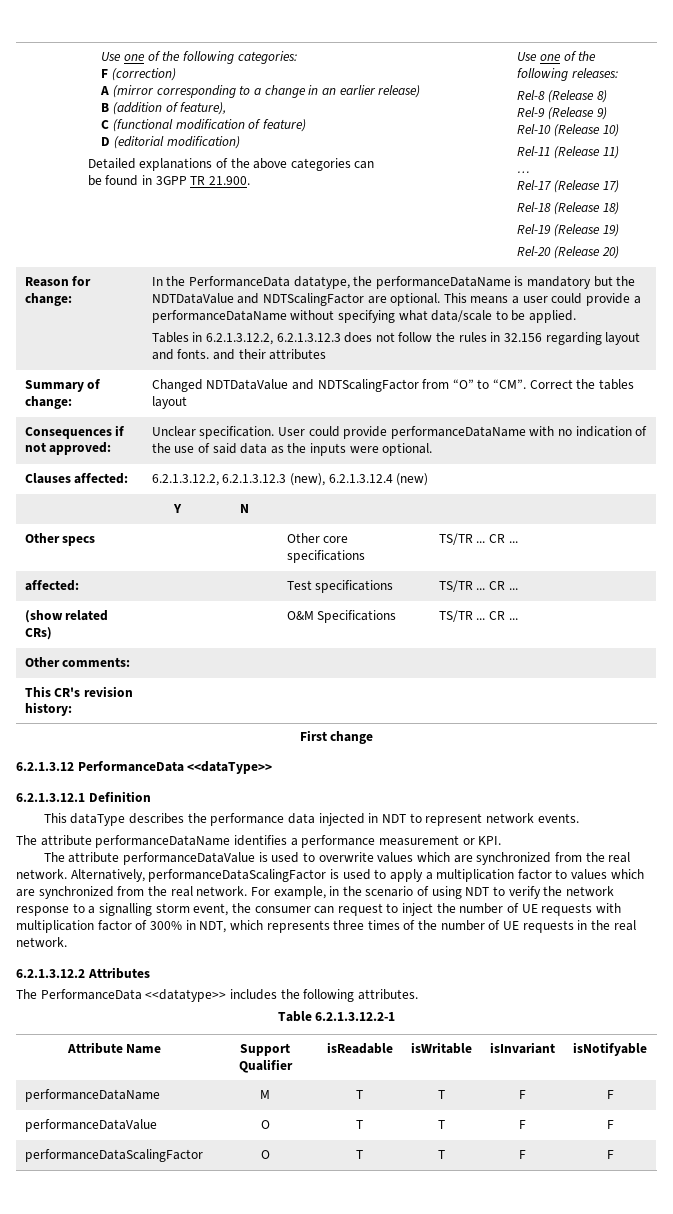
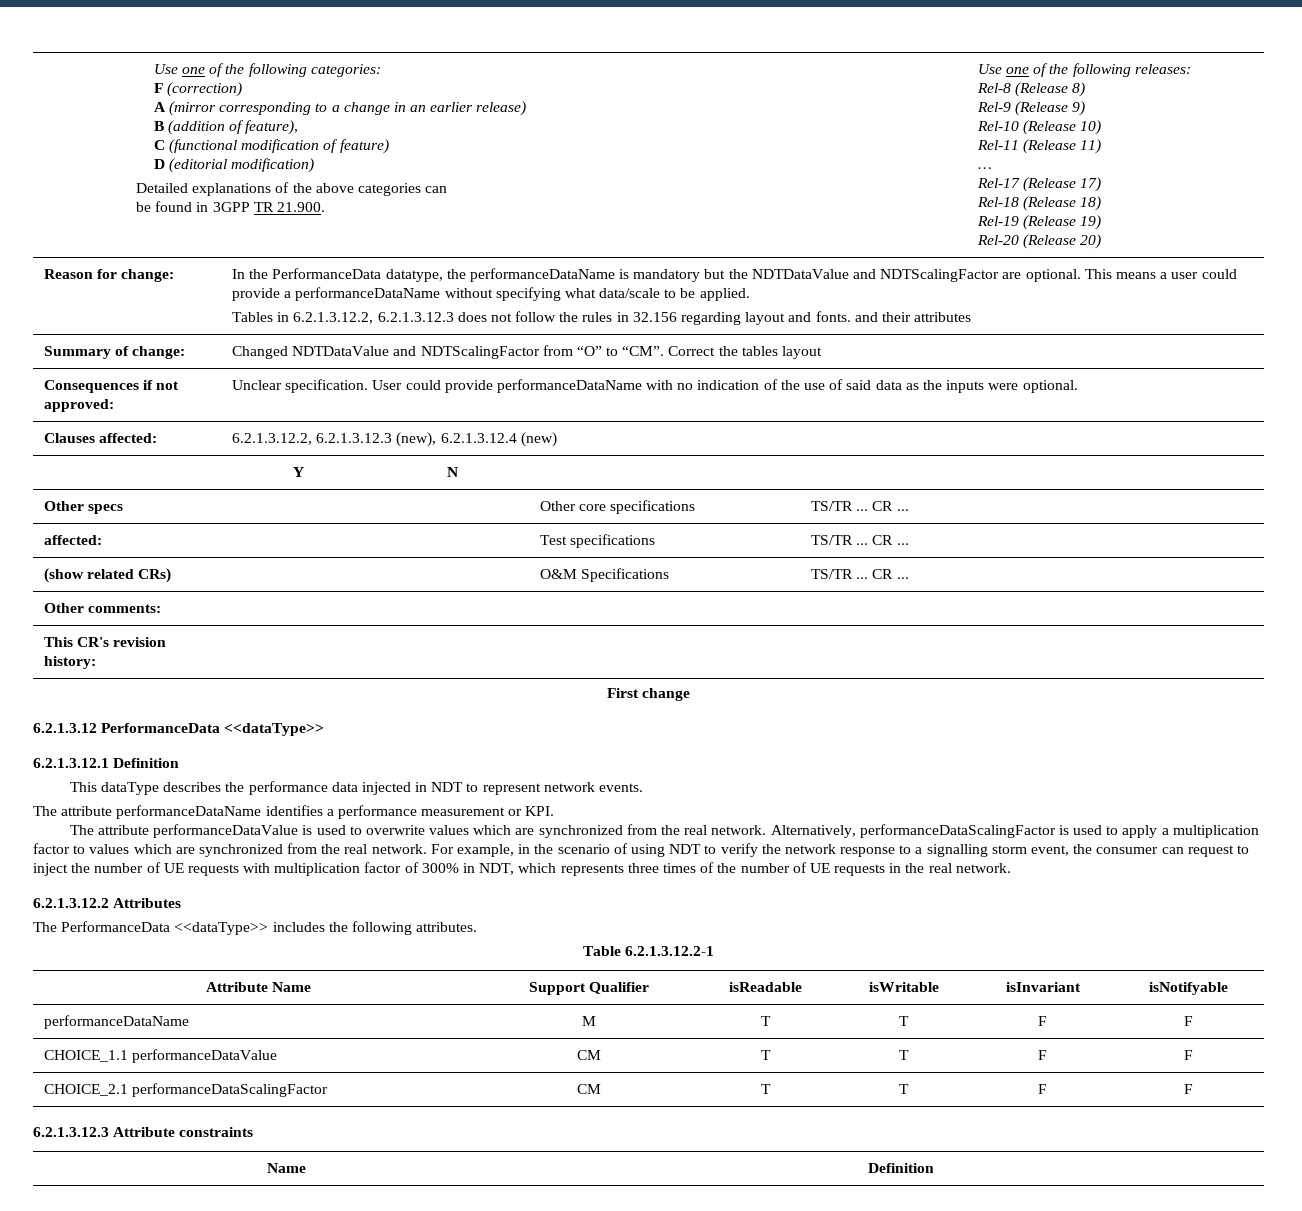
- The PerformanceData <<datatype>> includes the following attributes.
+ The PerformanceData <<dataType>> includes the following attributes.
- performanceDataValue | O | T | T | F | F
- performanceDataScalingFactor | O | T | T | F | F
+ CHOICE_1.1 performanceDataValue | CM | T | T | F | F
+ CHOICE_2.1 performanceDataScalingFactor | CM | T | T | F | F
+ 6.2.1.3.12.3 Attribute constraints
+ Name | Definition

